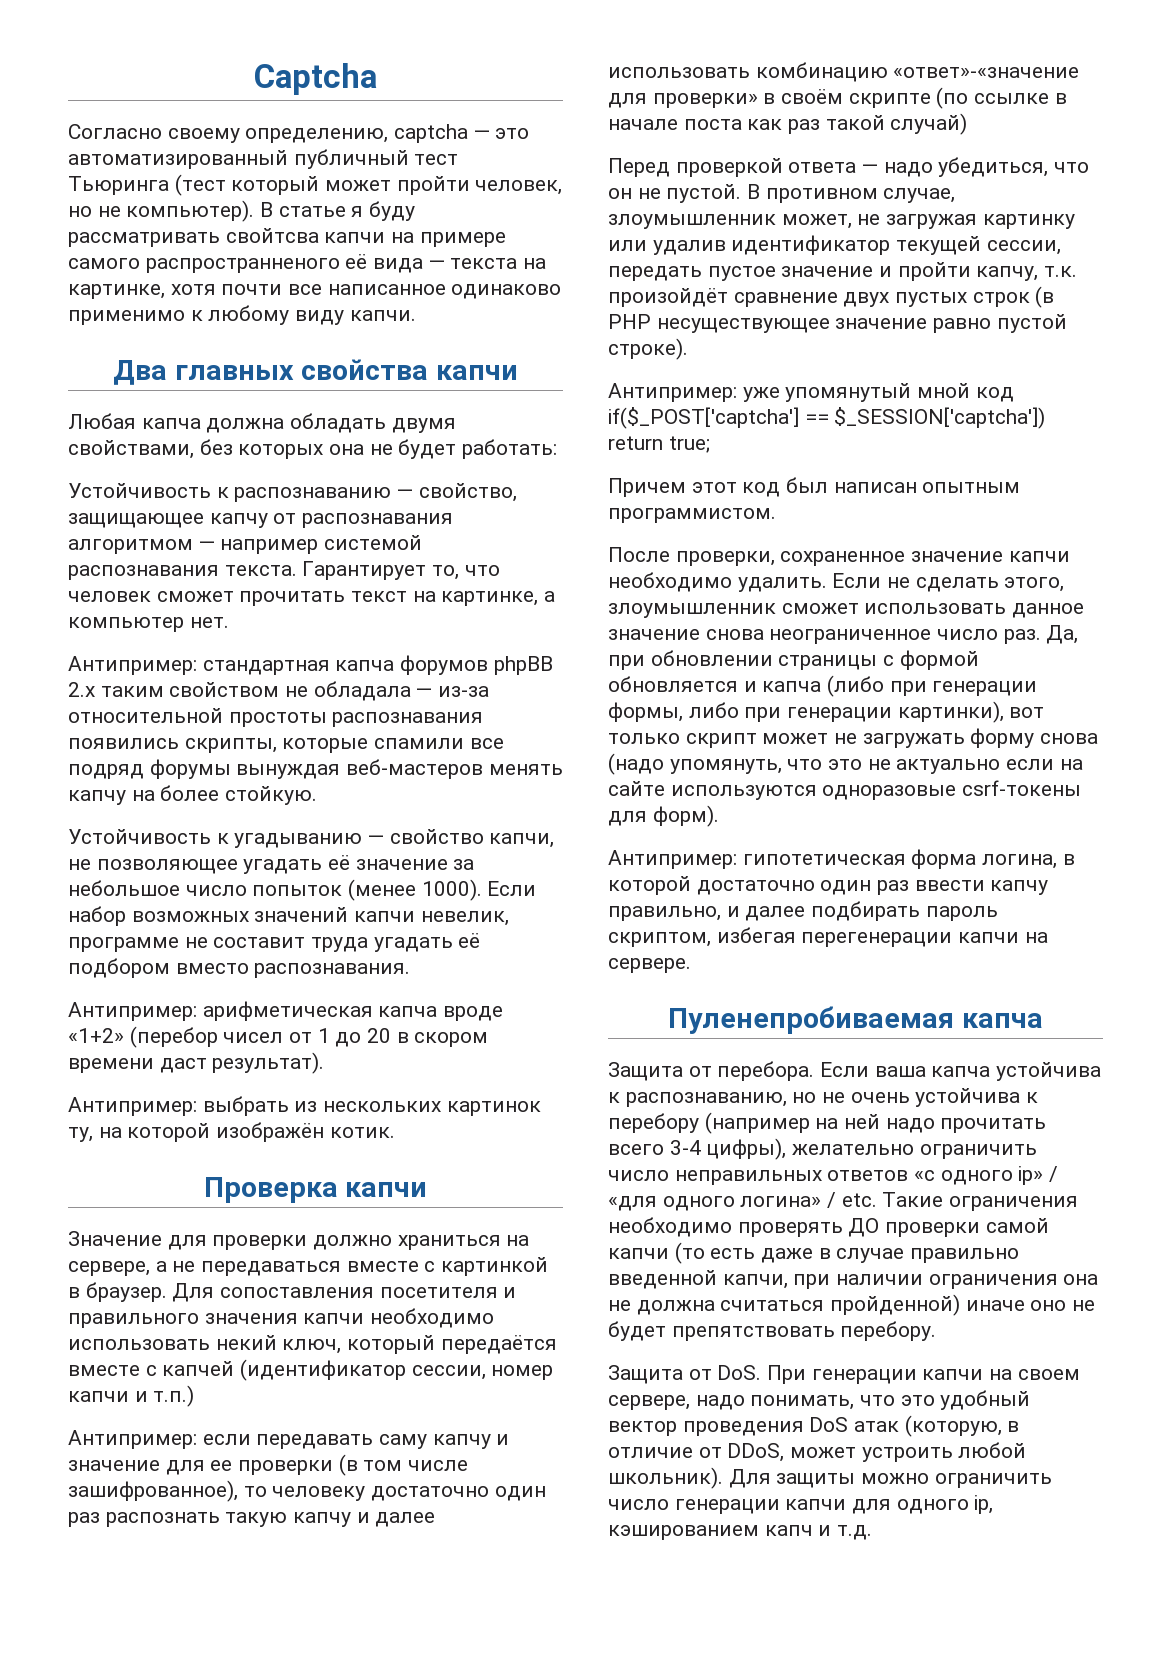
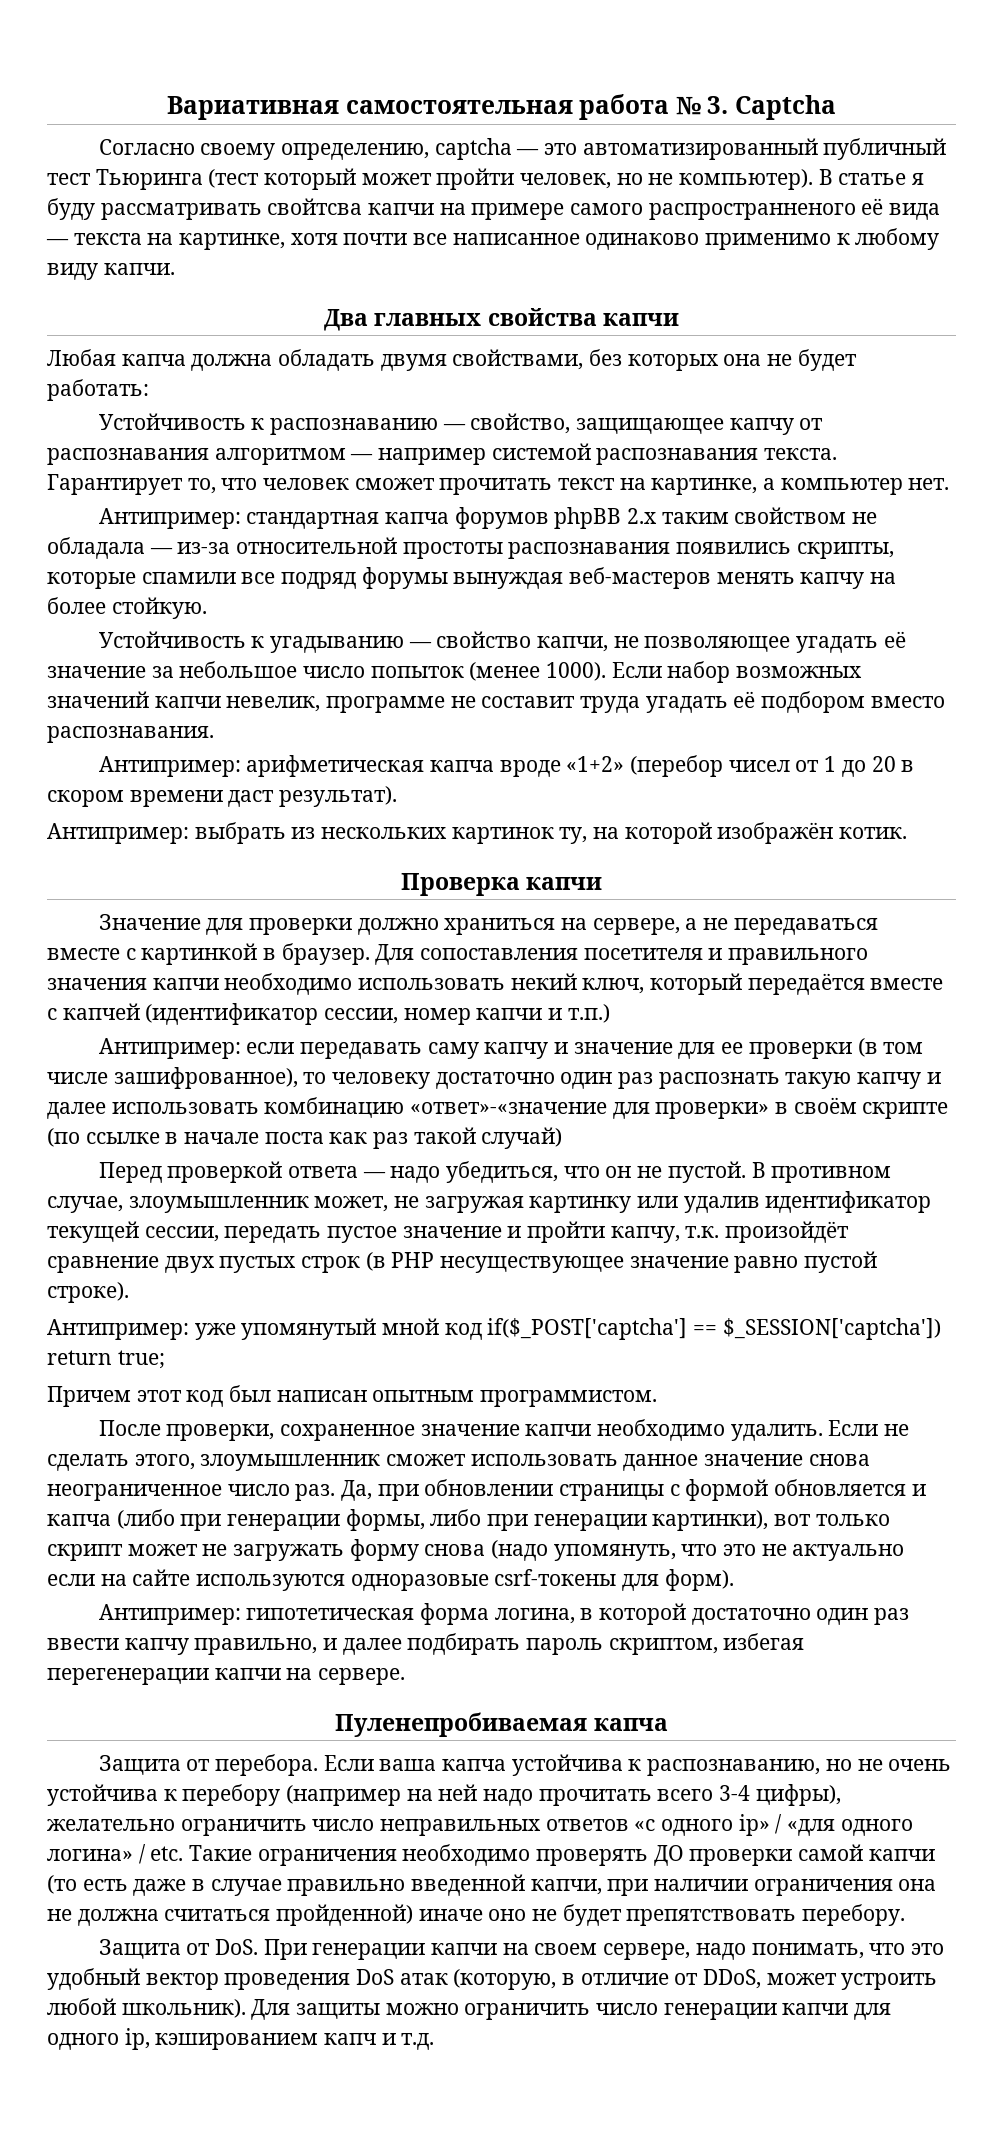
- Captcha
+ Вариативная самостоятельная работа № 3. Captcha

